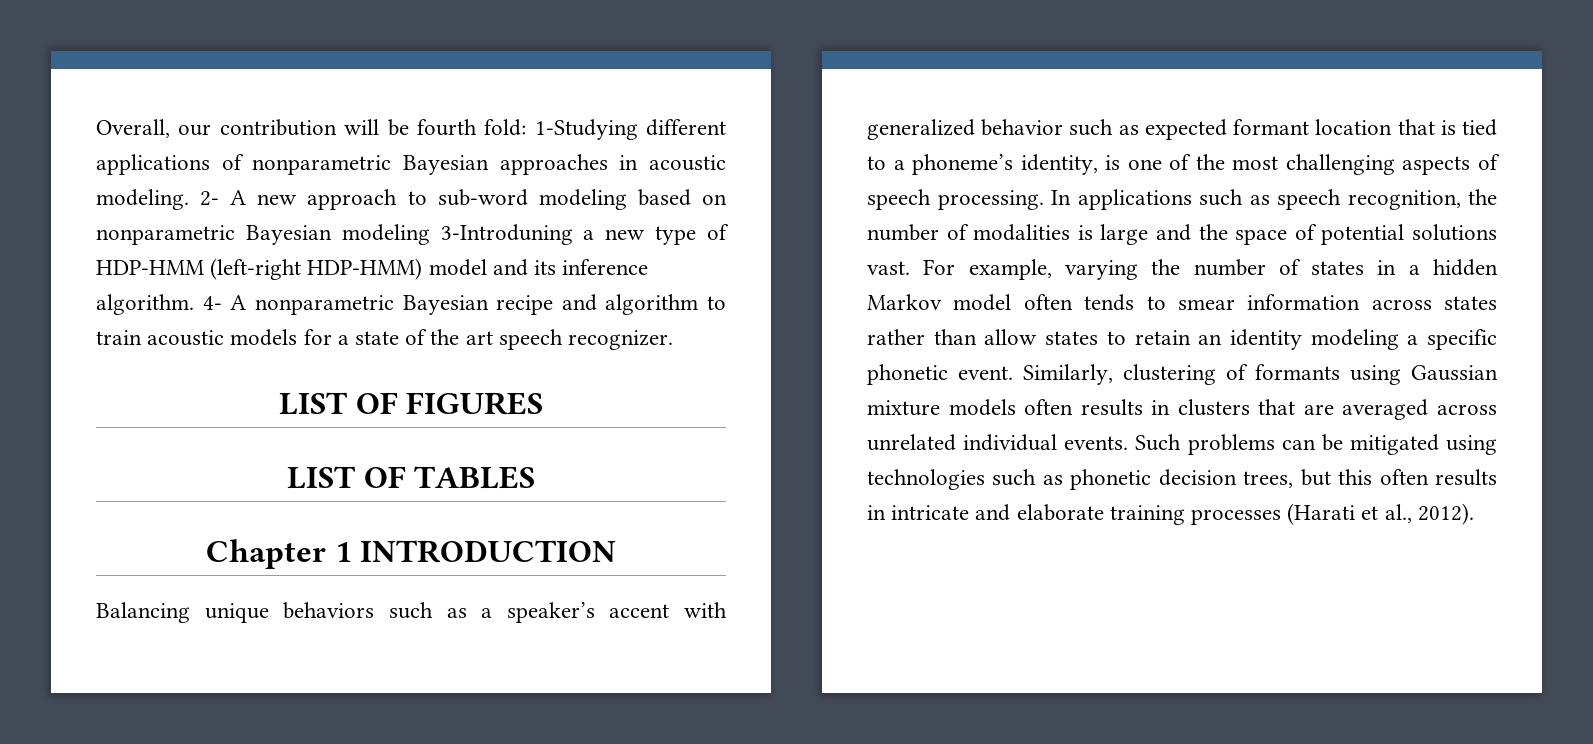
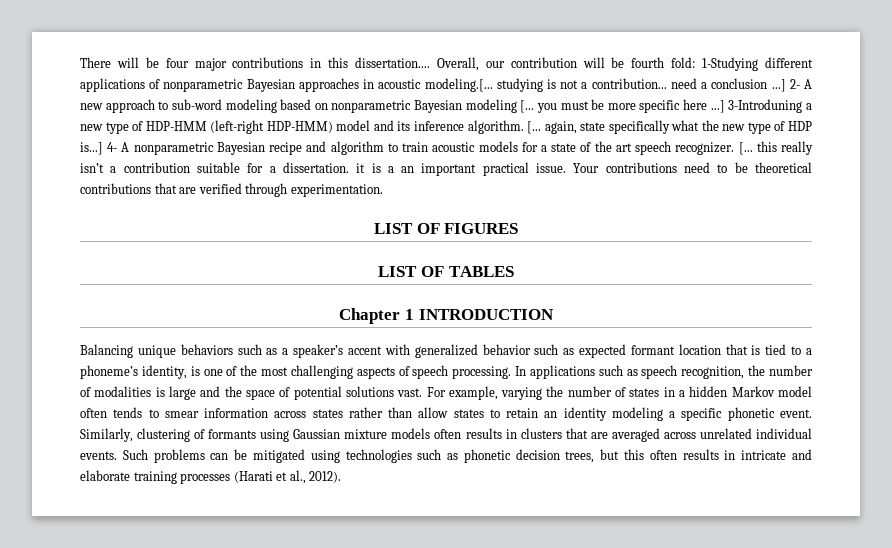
+ There will be four major contributions in this dissertation....
- Overall, our contribution will be fourth fold: 1-Studying different applications of nonparametric Bayesian approaches in acoustic modeling.
+ Overall, our contribution will be fourth fold: 1-Studying different applications of nonparametric Bayesian approaches in acoustic modeling.[... studying is not a contribution... need a conclusion ...]
- 2- A new approach to sub-word modeling based on nonparametric Bayesian modeling 3-Introduning a new type of HDP-HMM (left-right HDP-HMM) model and its inference algorithm.
+ 2- A new approach to sub-word modeling based on nonparametric Bayesian modeling [... you must be more specific here ...] 3-Introduning a new type of HDP-HMM (left-right HDP-HMM) model and its inference algorithm.
+ [... again, state specifically what the new type of HDP is...]
+ [... this really isn’t a contribution suitable for a dissertation. it is a an important practical issue. Your contributions need to be theoretical contributions that are verified through experimentation.

